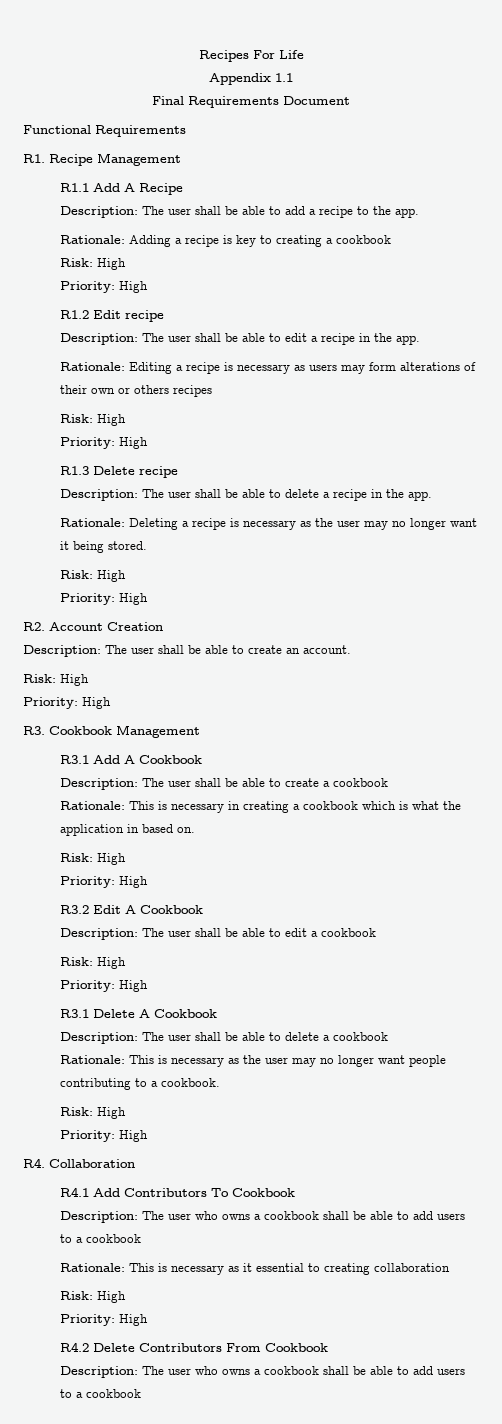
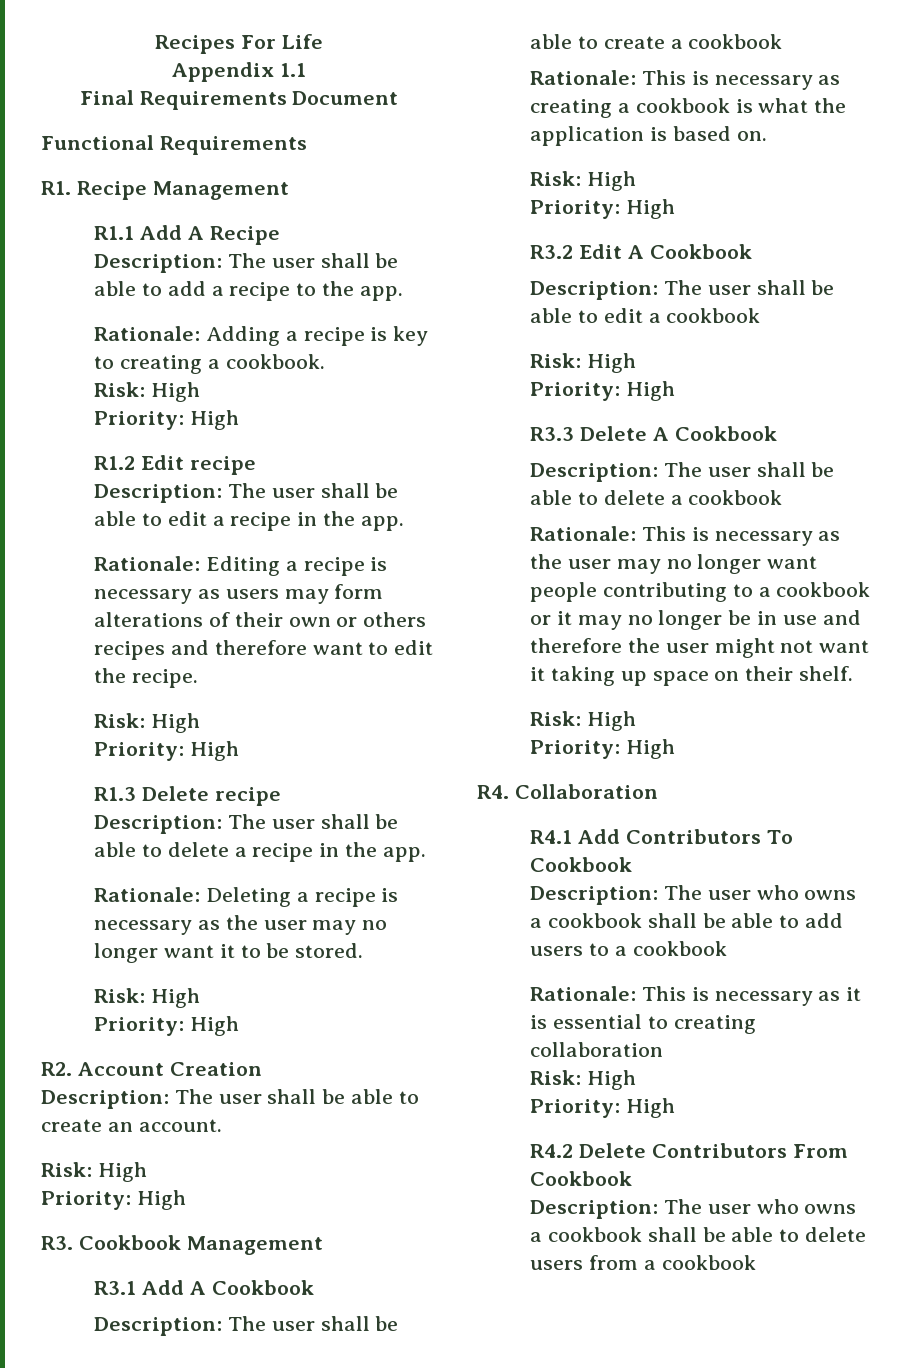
- Rationale: Adding a recipe is key to creating a cookbook
+ Rationale: Adding a recipe is key to creating a cookbook.
- Rationale: Editing a recipe is necessary as users may form alterations of their own or others recipes
+ Rationale: Editing a recipe is necessary as users may form alterations of their own or others recipes and therefore want to edit the recipe.
- Rationale: Deleting a recipe is necessary as the user may no longer want it being stored.
+ Rationale: Deleting a recipe is necessary as the user may no longer want it to be stored.
- Rationale: This is necessary in creating a cookbook which is what the application in based on.
+ Rationale: This is necessary as creating a cookbook is what the application is based on.
- R3.1 Delete A Cookbook
+ R3.3 Delete A Cookbook
- Rationale: This is necessary as the user may no longer want people contributing to a cookbook.
+ Rationale: This is necessary as the user may no longer want people contributing to a cookbook or it may no longer be in use and therefore the user might not want it taking up space on their shelf.
- Rationale: This is necessary as it essential to creating collaboration
+ Rationale: This is necessary as it is essential to creating collaboration
  R4.2 Delete Contributors From Cookbook
- Description: The user who owns a cookbook shall be able to add users to a cookbook
+ Description: The user who owns a cookbook shall be able to delete users from a cookbook

